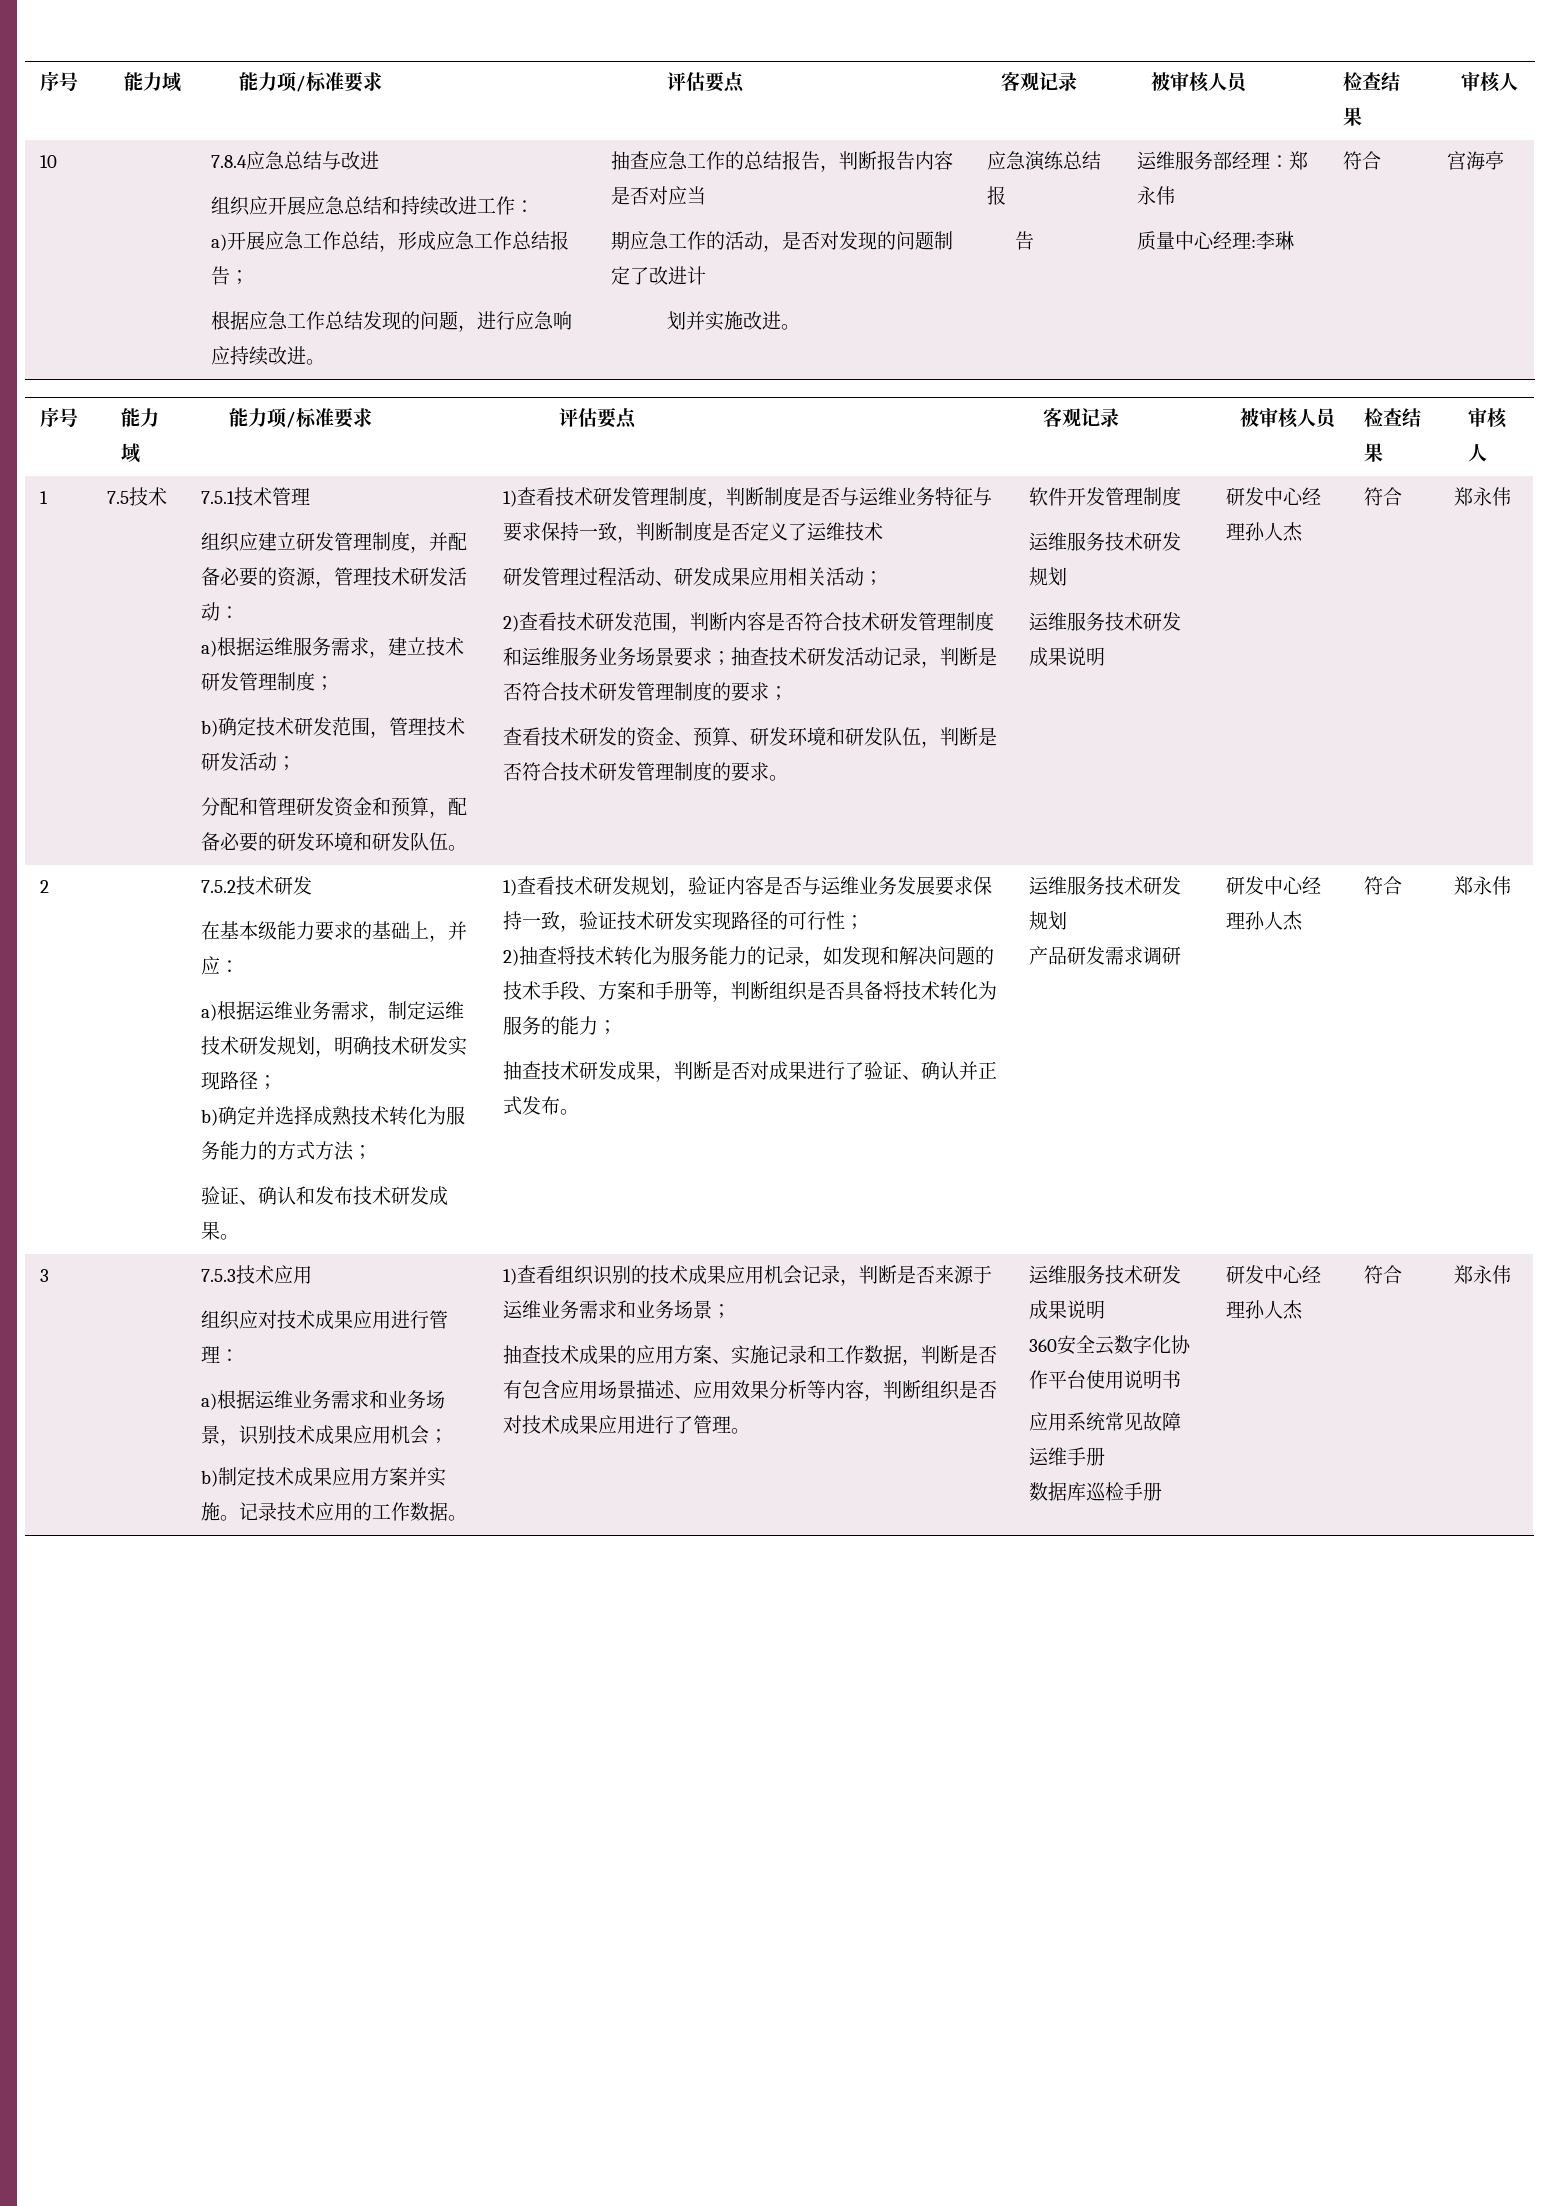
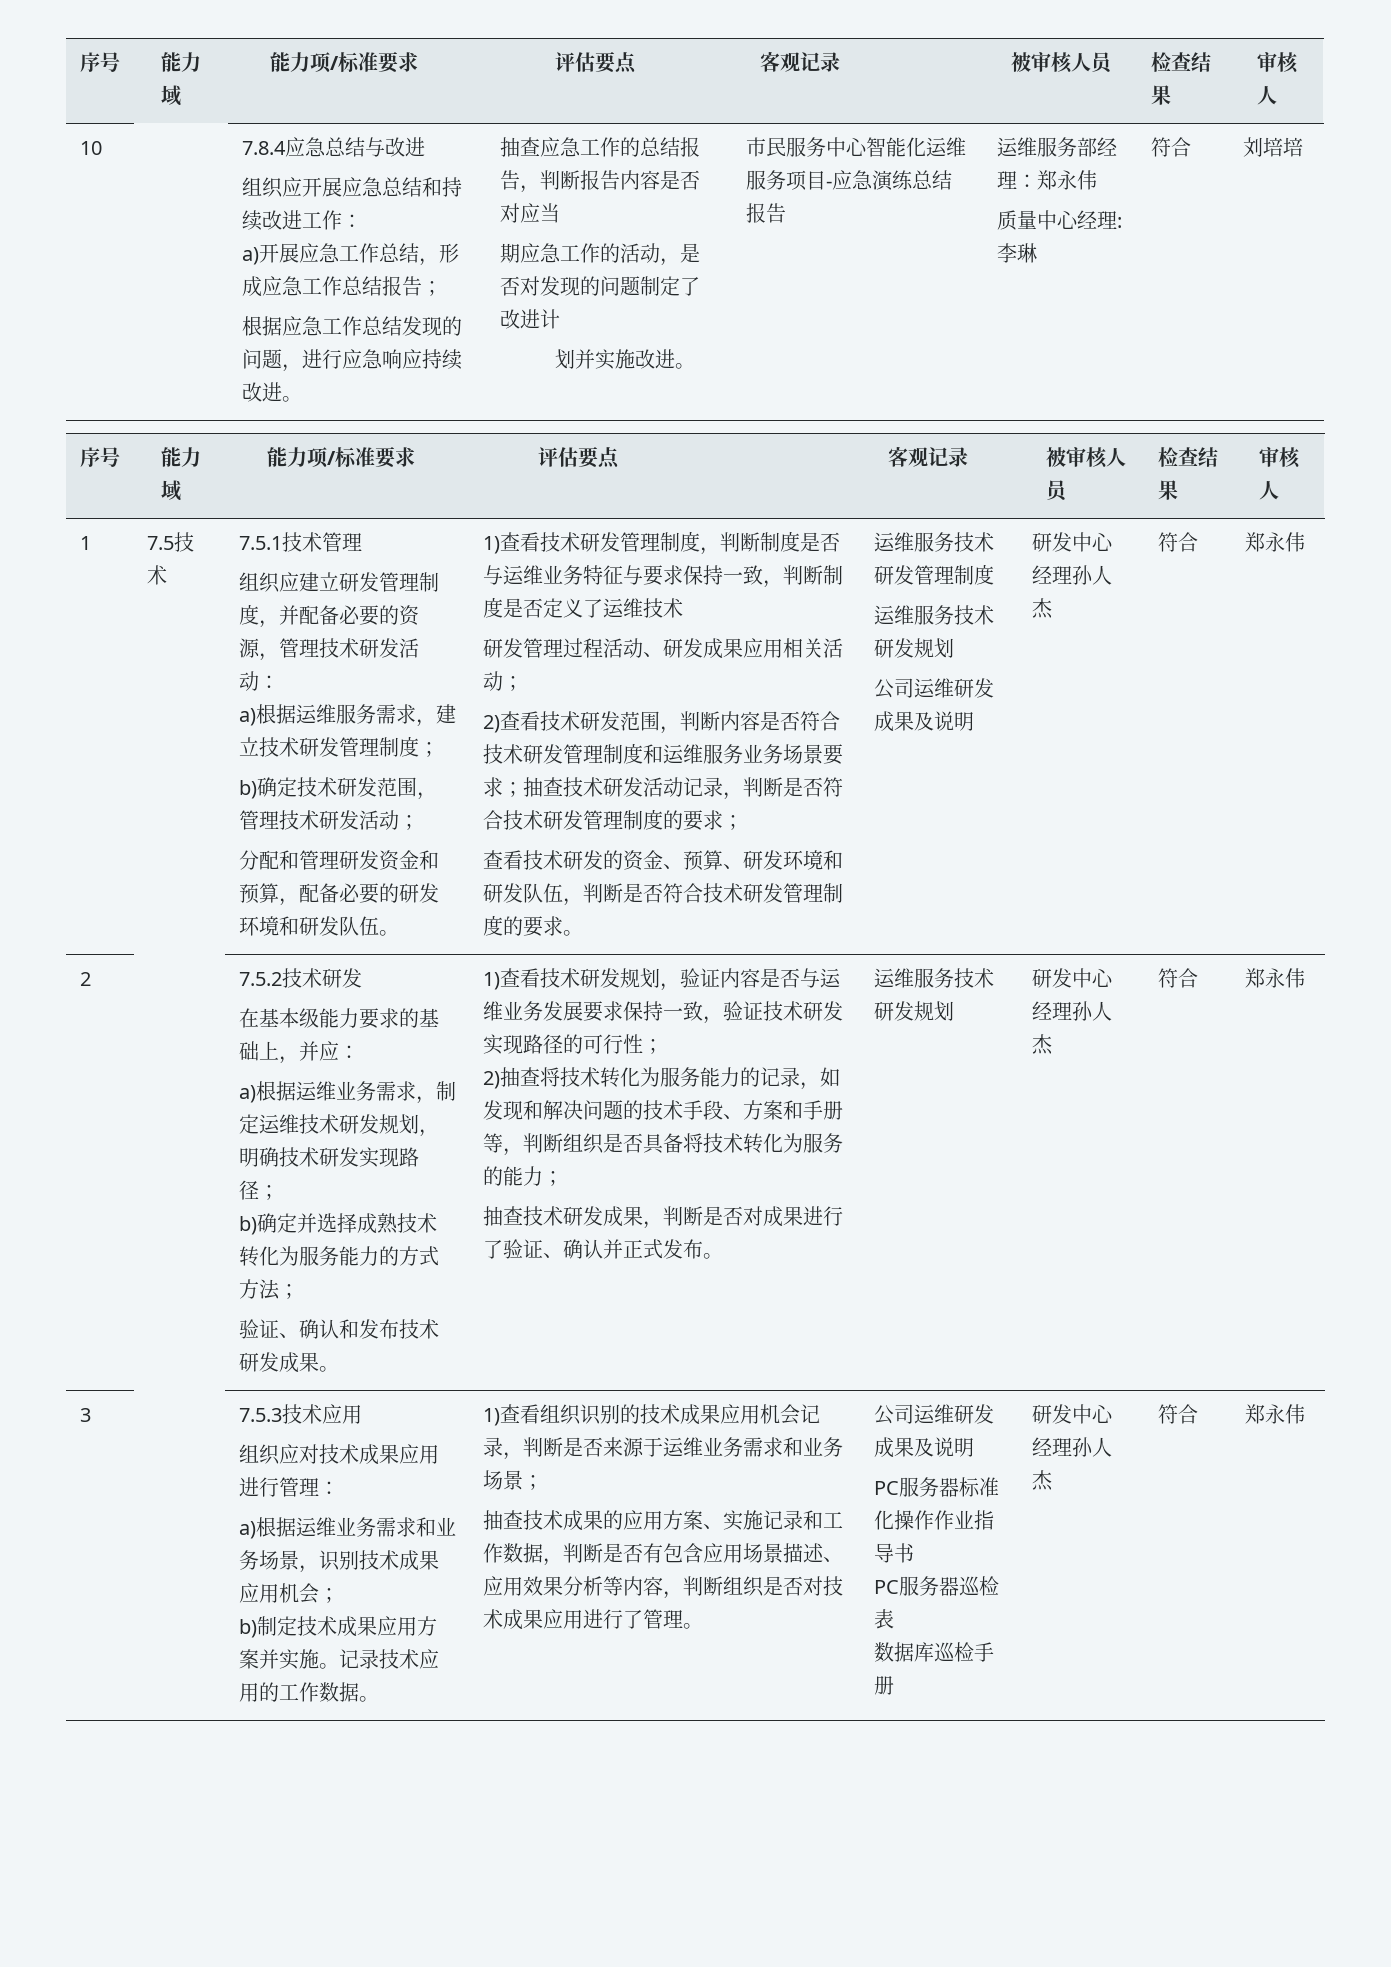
- 应急演练总结报
- 告
+ 市民服务中心智能化运维服务项目-应急演练总结报告
- 宫海亭
+ 刘培培
- 软件开发管理制度
+ 运维服务技术研发管理制度
  运维服务技术研发规划
- 运维服务技术研发成果说明
+ 公司运维研发成果及说明
- 产品研发需求调研
- 抽查技术成果的应用方案、实施记录和工作数据，判断是否有包含应用场景描述、应用效果分析等内容，判断组织是否对技术成果应用进行了管理。 | 运维服务技术研发成果说明
+ 抽查技术成果的应用方案、实施记录和工作数据，判断是否有包含应用场景描述、应用效果分析等内容，判断组织是否对技术成果应用进行了管理。 | 公司运维研发成果及说明
- 360安全云数字化协作平台使用说明书
- 应用系统常见故障运维手册
+ PC服务器标准化操作作业指导书
+ PC服务器巡检表

